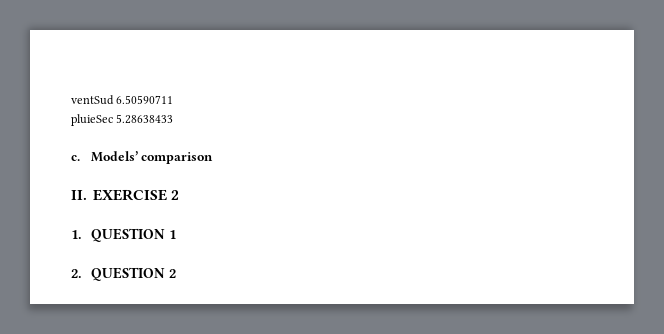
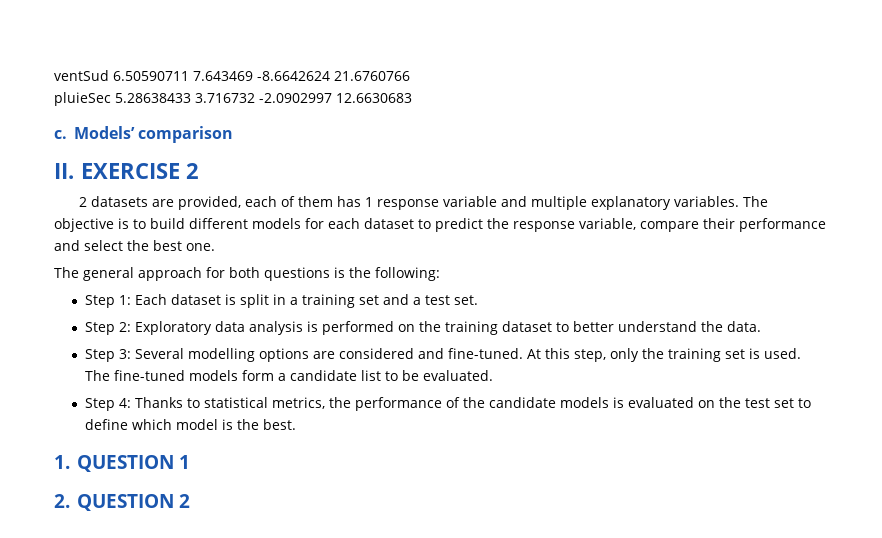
- ventSud 6.50590711
+ ventSud 6.50590711 7.643469 -8.6642624 21.6760766
- pluieSec 5.28638433
+ pluieSec 5.28638433 3.716732 -2.0902997 12.6630683
+ 2 datasets are provided, each of them has 1 response variable and multiple explanatory variables. The objective is to build different models for each dataset to predict the response variable, compare their performance and select the best one.
+ The general approach for both questions is the following:
+ Step 1: Each dataset is split in a training set and a test set.
+ Step 2: Exploratory data analysis is performed on the training dataset to better understand the data.
+ Step 3: Several modelling options are considered and fine-tuned. At this step, only the training set is used. The fine-tuned models form a candidate list to be evaluated.
+ Step 4: Thanks to statistical metrics, the performance of the candidate models is evaluated on the test set to define which model is the best.

